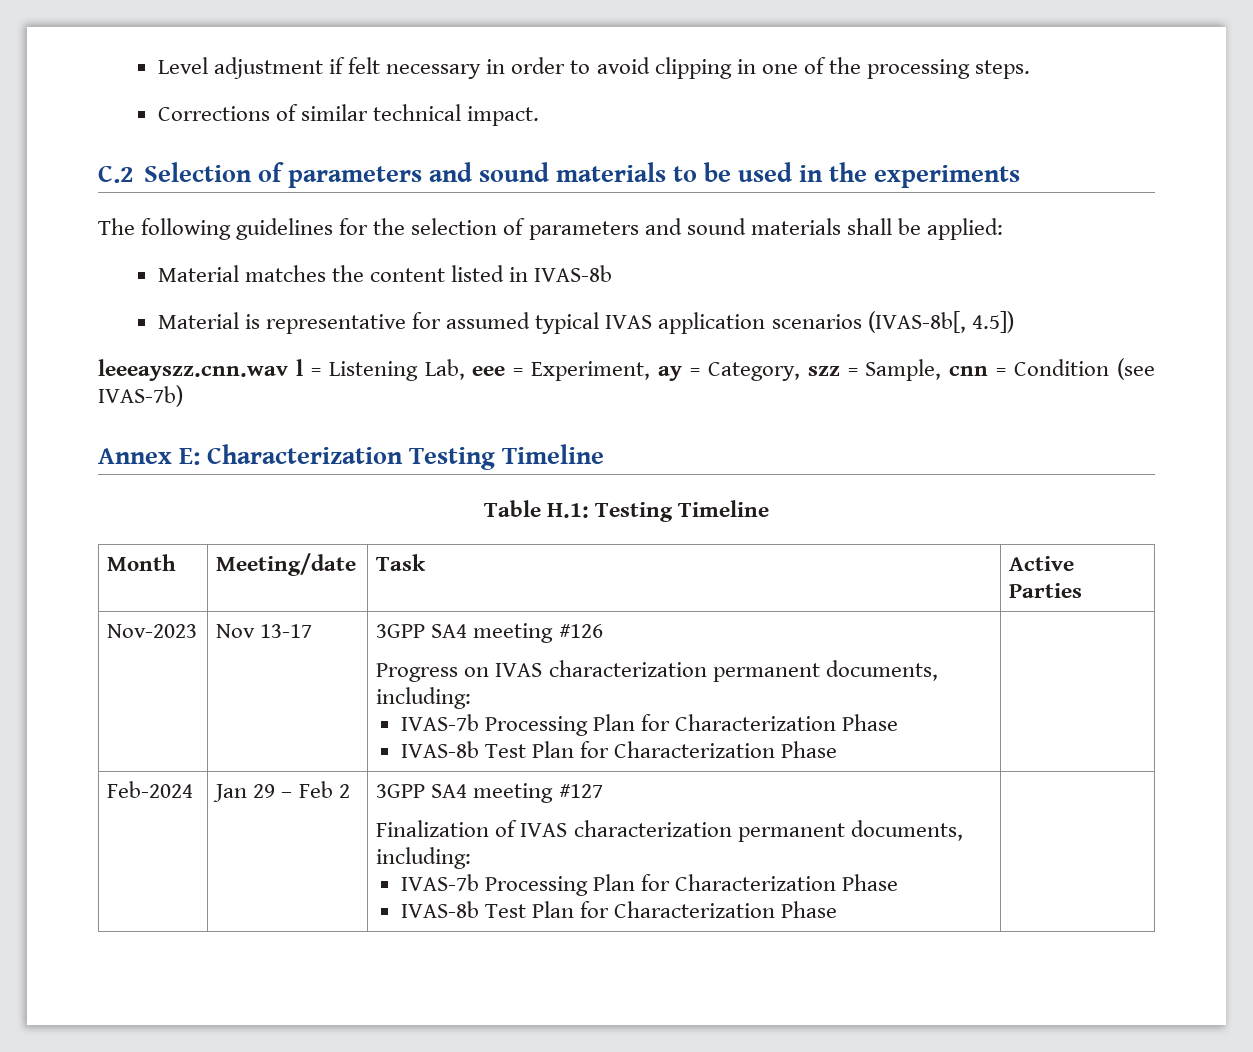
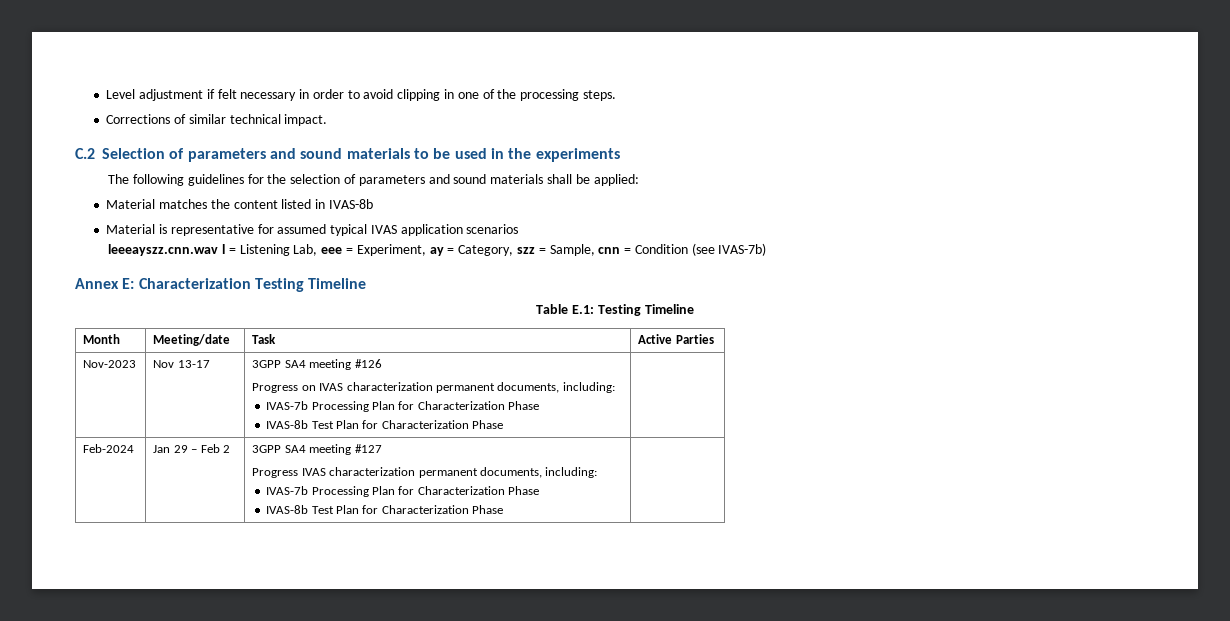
- Material is representative for assumed typical IVAS application scenarios (IVAS-8b[, 4.5])
+ Material is representative for assumed typical IVAS application scenarios
- Table H.1: Testing Timeline
+ Table E.1: Testing Timeline
  Feb-2024 | Jan 29 – Feb 2 | 3GPP SA4 meeting #127
- Finalization of IVAS characterization permanent documents, including:
+ Progress IVAS characterization permanent documents, including:

